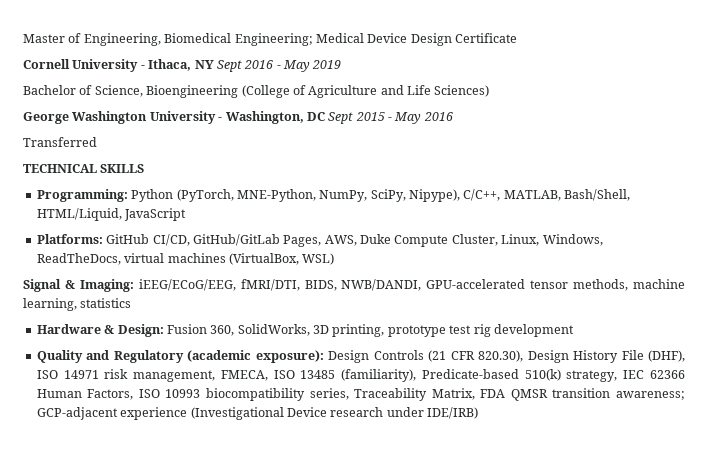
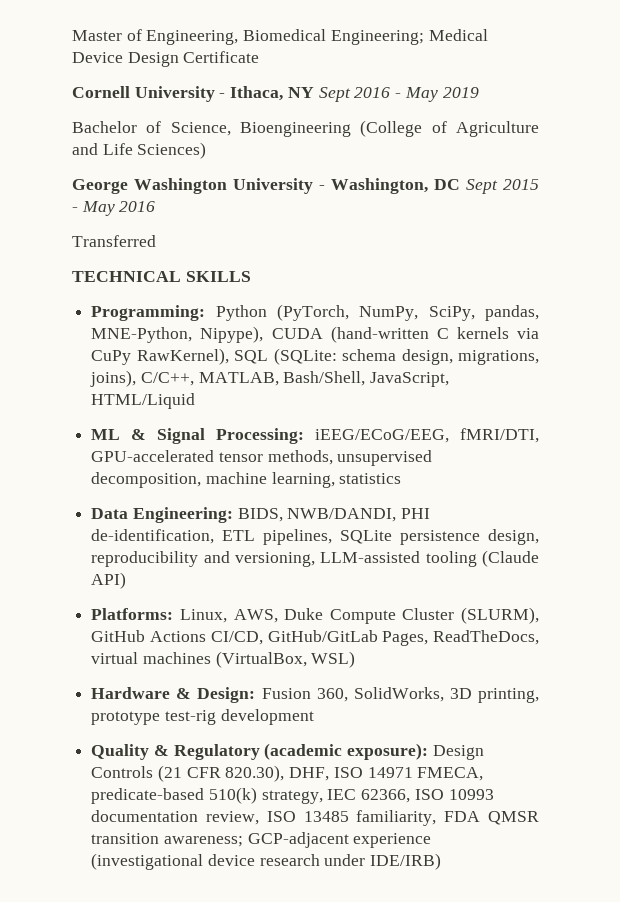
- Programming: Python (PyTorch, MNE-Python, NumPy, SciPy, Nipype), C/C++, MATLAB, Bash/Shell, HTML/Liquid, JavaScript
- Platforms: GitHub CI/CD, GitHub/GitLab Pages, AWS, Duke Compute Cluster, Linux, Windows, ReadTheDocs, virtual machines (VirtualBox, WSL)
+ Programming: Python (PyTorch, NumPy, SciPy, pandas, MNE-Python, Nipype), CUDA (hand-written C kernels via CuPy RawKernel), SQL (SQLite: schema design, migrations, joins), C/C++, MATLAB, Bash/Shell, JavaScript, HTML/Liquid
+ ML & Signal Processing: iEEG/ECoG/EEG, fMRI/DTI, GPU-accelerated tensor methods, unsupervised decomposition, machine learning, statistics
+ Data Engineering: BIDS, NWB/DANDI, PHI de-identification, ETL pipelines, SQLite persistence design, reproducibility and versioning, LLM-assisted tooling (Claude API)
+ Platforms: Linux, AWS, Duke Compute Cluster (SLURM), GitHub Actions CI/CD, GitHub/GitLab Pages, ReadTheDocs, virtual machines (VirtualBox, WSL)
- Signal & Imaging: iEEG/ECoG/EEG, fMRI/DTI, BIDS, NWB/DANDI, GPU-accelerated tensor methods, machine learning, statistics
- Hardware & Design: Fusion 360, SolidWorks, 3D printing, prototype test rig development
+ Hardware & Design: Fusion 360, SolidWorks, 3D printing, prototype test-rig development
- Quality and Regulatory (academic exposure): Design Controls (21 CFR 820.30), Design History File (DHF), ISO 14971 risk management, FMECA, ISO 13485 (familiarity), Predicate-based 510(k) strategy, IEC 62366 Human Factors, ISO 10993 biocompatibility series, Traceability Matrix, FDA QMSR transition awareness; GCP-adjacent experience (Investigational Device research under IDE/IRB)
+ Quality & Regulatory (academic exposure): Design Controls (21 CFR 820.30), DHF, ISO 14971 FMECA, predicate-based 510(k) strategy, IEC 62366, ISO 10993 documentation review, ISO 13485 familiarity, FDA QMSR transition awareness; GCP-adjacent experience (investigational device research under IDE/IRB)

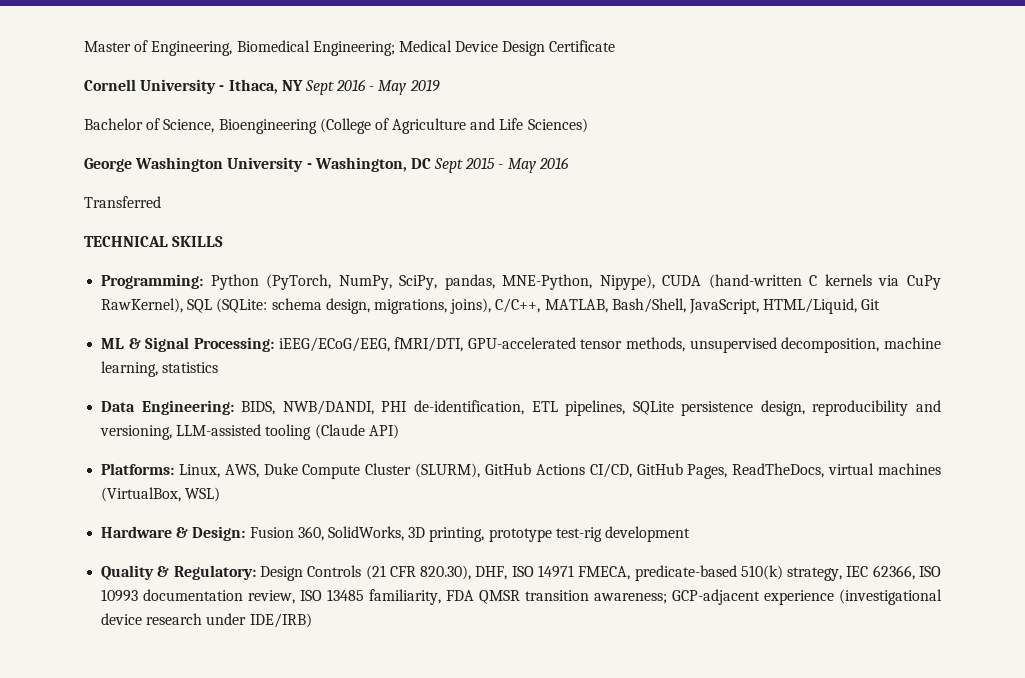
- Programming: Python (PyTorch, NumPy, SciPy, pandas, MNE-Python, Nipype), CUDA (hand-written C kernels via CuPy RawKernel), SQL (SQLite: schema design, migrations, joins), C/C++, MATLAB, Bash/Shell, JavaScript, HTML/Liquid
+ Programming: Python (PyTorch, NumPy, SciPy, pandas, MNE-Python, Nipype), CUDA (hand-written C kernels via CuPy RawKernel), SQL (SQLite: schema design, migrations, joins), C/C++, MATLAB, Bash/Shell, JavaScript, HTML/Liquid, Git
- Platforms: Linux, AWS, Duke Compute Cluster (SLURM), GitHub Actions CI/CD, GitHub/GitLab Pages, ReadTheDocs, virtual machines (VirtualBox, WSL)
+ Platforms: Linux, AWS, Duke Compute Cluster (SLURM), GitHub Actions CI/CD, GitHub Pages, ReadTheDocs, virtual machines (VirtualBox, WSL)
- Quality & Regulatory (academic exposure): Design Controls (21 CFR 820.30), DHF, ISO 14971 FMECA, predicate-based 510(k) strategy, IEC 62366, ISO 10993 documentation review, ISO 13485 familiarity, FDA QMSR transition awareness; GCP-adjacent experience (investigational device research under IDE/IRB)
+ Quality & Regulatory: Design Controls (21 CFR 820.30), DHF, ISO 14971 FMECA, predicate-based 510(k) strategy, IEC 62366, ISO 10993 documentation review, ISO 13485 familiarity, FDA QMSR transition awareness; GCP-adjacent experience (investigational device research under IDE/IRB)

